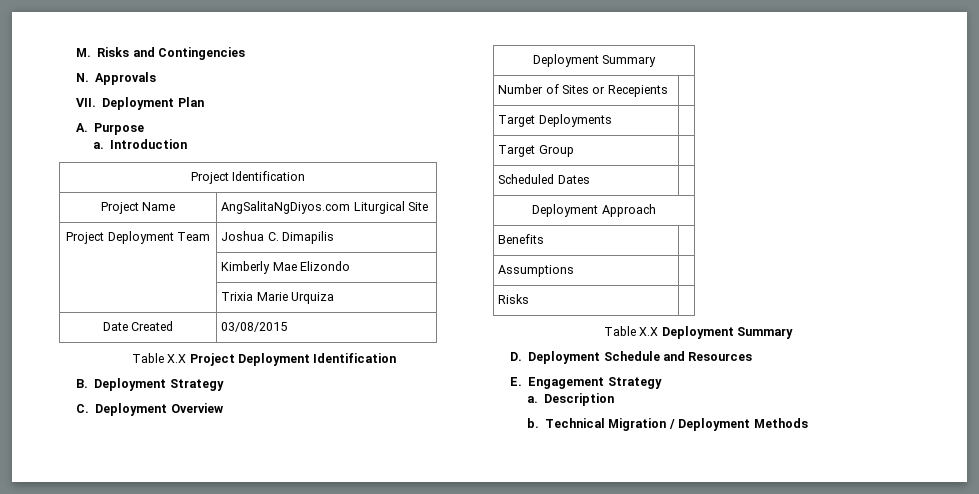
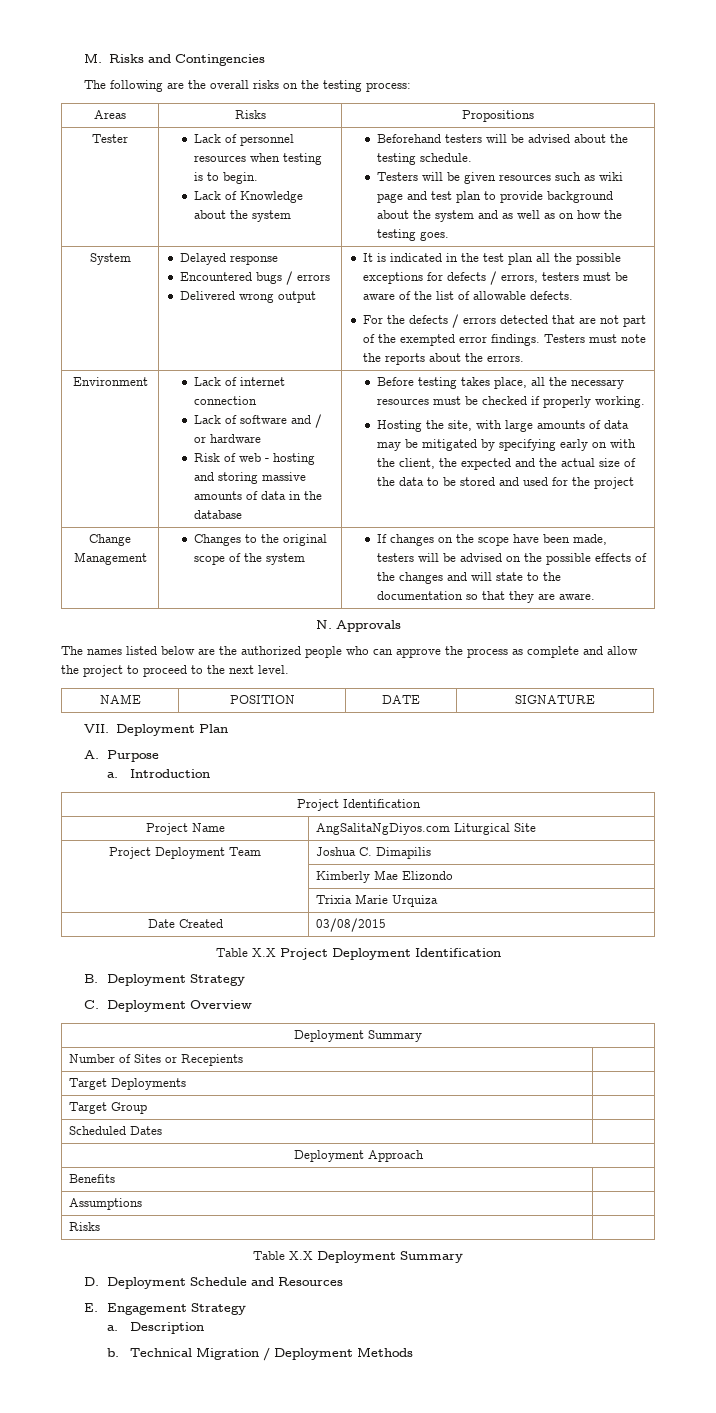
+ The following are the overall risks on the testing process:
+ Areas | Risks | Propositions
+ Tester | Lack of personnel resources when testing is to begin.
+ Lack of Knowledge about the system | Beforehand testers will be advised about the testing schedule.
+ Testers will be given resources such as wiki page and test plan to provide background about the system and as well as on how the testing goes.
+ System | Delayed response
+ Encountered bugs / errors
+ Delivered wrong output | It is indicated in the test plan all the possible exceptions for defects / errors, testers must be aware of the list of allowable defects.
+ For the defects / errors detected that are not part of the exempted error findings. Testers must note the reports about the errors.
+ Environment | Lack of internet connection
+ Lack of software and / or hardware
+ Risk of web - hosting and storing massive amounts of data in the database | Before testing takes place, all the necessary resources must be checked if properly working.
+ Hosting the site, with large amounts of data may be mitigated by specifying early on with the client, the expected and the actual size of the data to be stored and used for the project
+ Change Management | Changes to the original scope of the system | If changes on the scope have been made, testers will be advised on the possible effects of the changes and will state to the documentation so that they are aware.
  N. Approvals
+ The names listed below are the authorized people who can approve the process as complete and allow the project to proceed to the next level.
+ NAME | POSITION | DATE | SIGNATURE

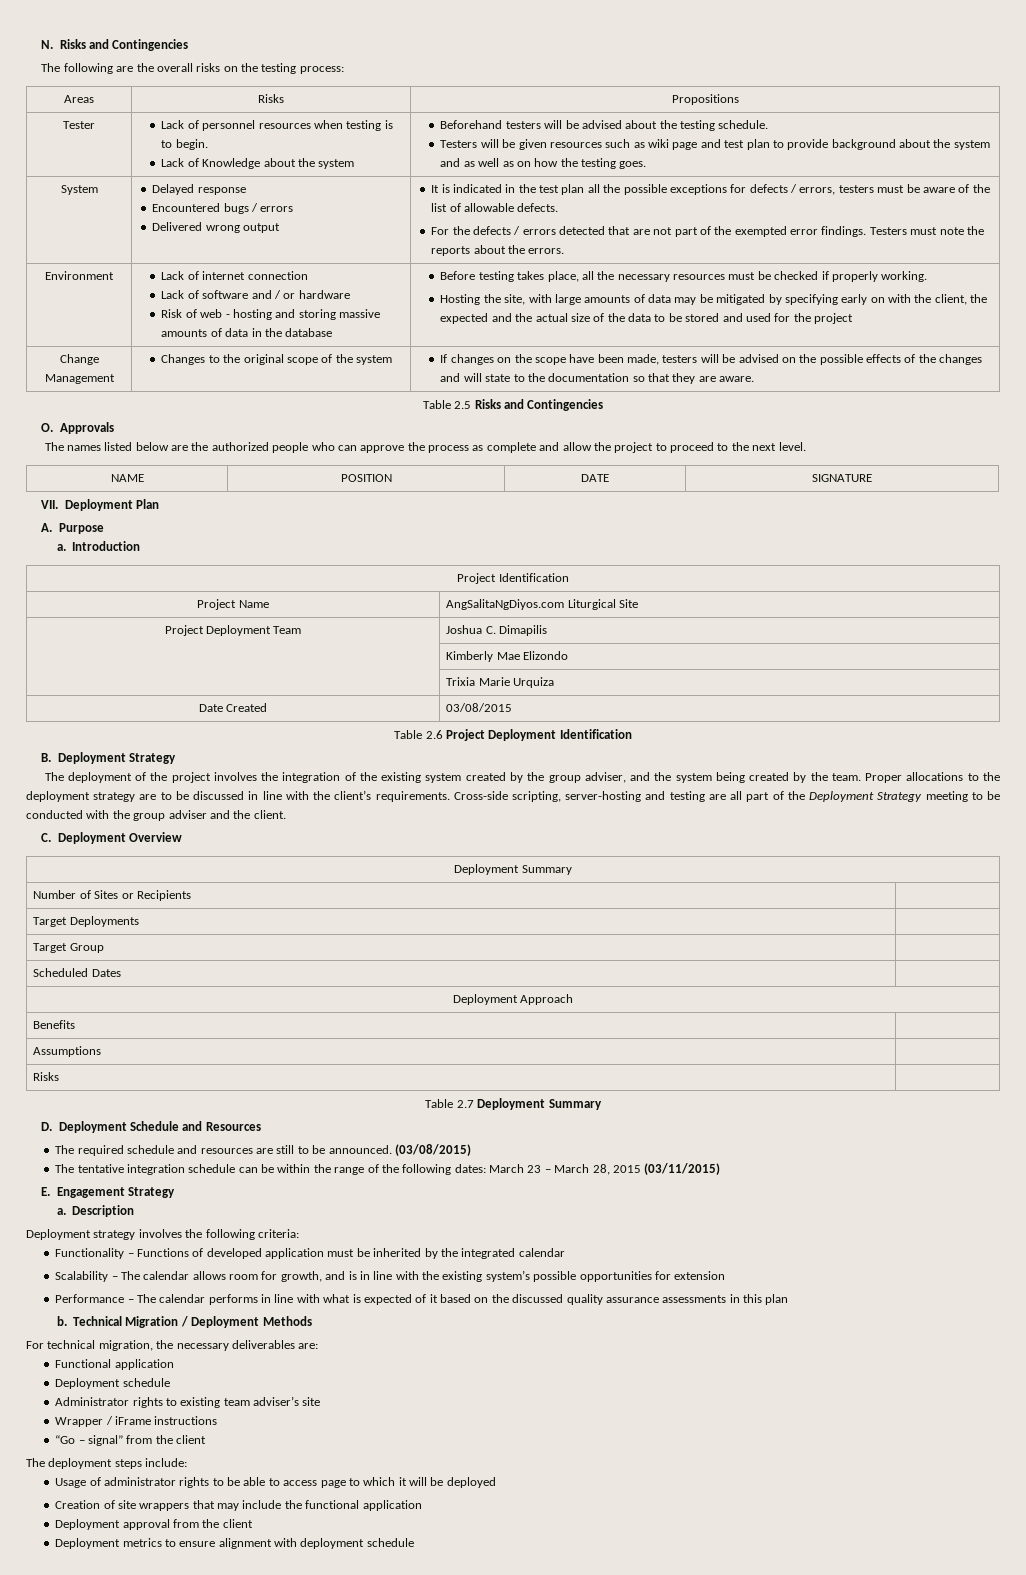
- M. Risks and Contingencies
+ N. Risks and Contingencies
- N. Approvals
+ Table 2.5 Risks and Contingencies
+ O. Approvals
- Table X.X Project Deployment Identification
+ Table 2.6 Project Deployment Identification
+ The deployment of the project involves the integration of the existing system created by the group adviser, and the system being created by the team. Proper allocations to the deployment strategy are to be discussed in line with the client’s requirements. Cross-side scripting, server-hosting and testing are all part of the Deployment Strategy meeting to be conducted with the group adviser and the client.
- Number of Sites or Recepients |
+ Number of Sites or Recipients |
- Table X.X Deployment Summary
+ Table 2.7 Deployment Summary
+ The required schedule and resources are still to be announced. (03/08/2015)
+ The tentative integration schedule can be within the range of the following dates: March 23 – March 28, 2015 (03/11/2015)
+ Deployment strategy involves the following criteria:
+ Functionality – Functions of developed application must be inherited by the integrated calendar
+ Scalability – The calendar allows room for growth, and is in line with the existing system’s possible opportunities for extension
+ Performance – The calendar performs in line with what is expected of it based on the discussed quality assurance assessments in this plan
+ For technical migration, the necessary deliverables are:
+ Functional application
+ Deployment schedule
+ Administrator rights to existing team adviser’s site
+ Wrapper / iFrame instructions
+ “Go – signal” from the client
+ The deployment steps include:
+ Usage of administrator rights to be able to access page to which it will be deployed
+ Creation of site wrappers that may include the functional application
+ Deployment approval from the client
+ Deployment metrics to ensure alignment with deployment schedule

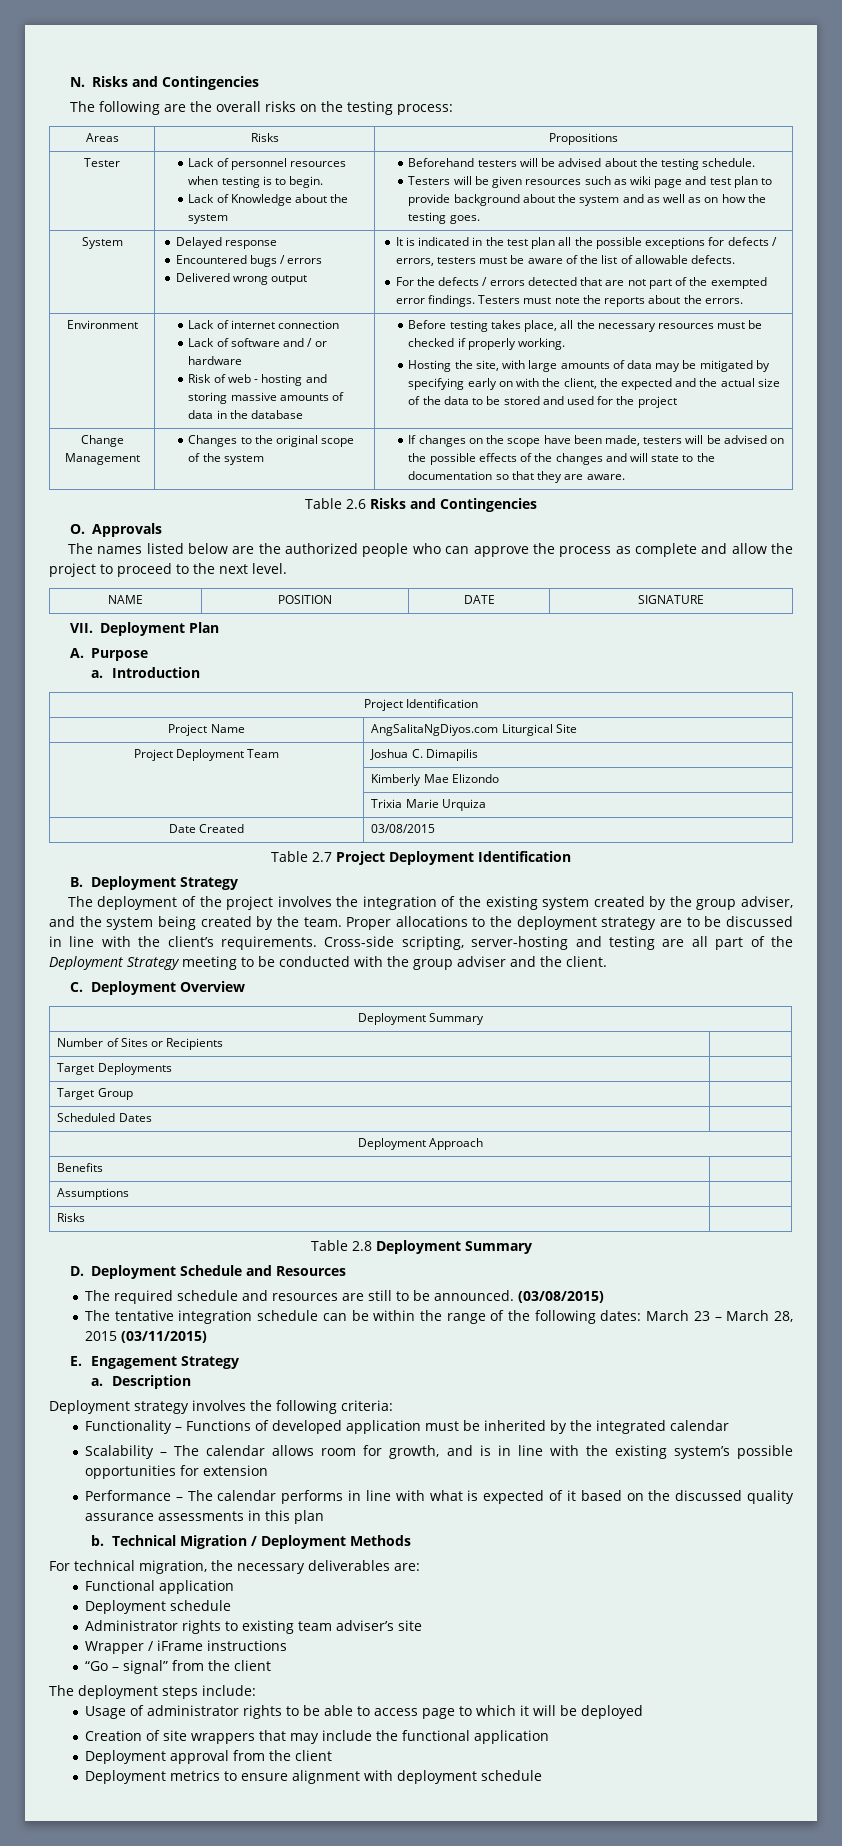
- Table 2.5 Risks and Contingencies
+ Table 2.6 Risks and Contingencies
- Table 2.6 Project Deployment Identification
+ Table 2.7 Project Deployment Identification
- Table 2.7 Deployment Summary
+ Table 2.8 Deployment Summary

